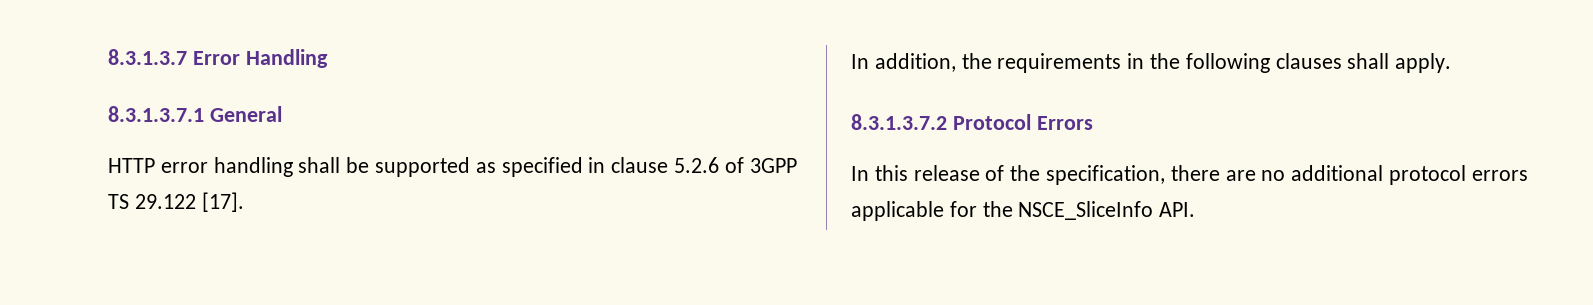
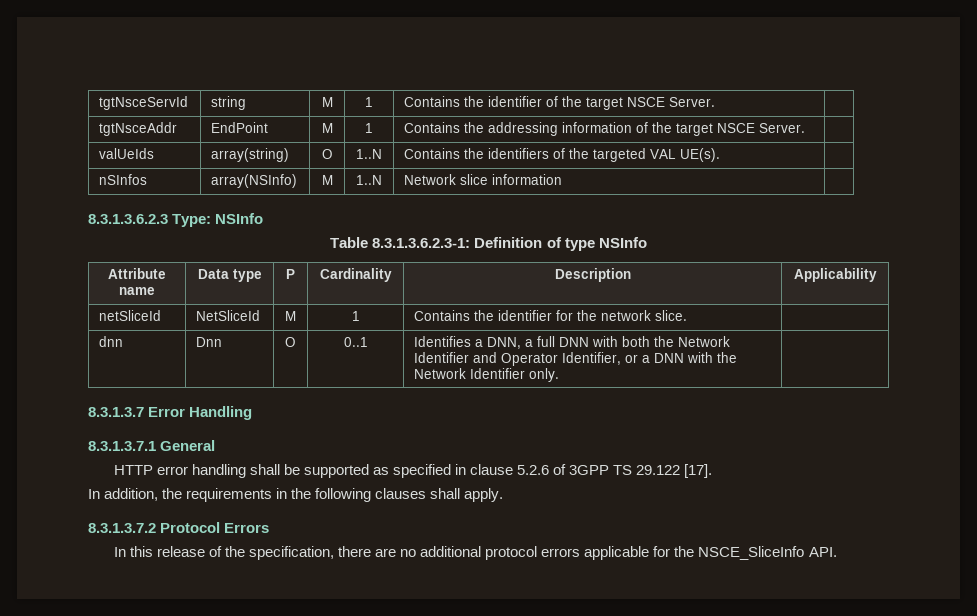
+ tgtNsceServId | string | M | 1 | Contains the identifier of the target NSCE Server. |
+ tgtNsceAddr | EndPoint | M | 1 | Contains the addressing information of the target NSCE Server. |
+ valUeIds | array(string) | O | 1..N | Contains the identifiers of the targeted VAL UE(s). |
+ nSInfos | array(NSInfo) | M | 1..N | Network slice information |
+ 8.3.1.3.6.2.3 Type: NSInfo
+ Table 8.3.1.3.6.2.3-1: Definition of type NSInfo
+ Attribute name | Data type | P | Cardinality | Description | Applicability
+ netSliceId | NetSliceId | M | 1 | Contains the identifier for the network slice. |
+ dnn | Dnn | O | 0..1 | Identifies a DNN, a full DNN with both the Network Identifier and Operator Identifier, or a DNN with the Network Identifier only. |

